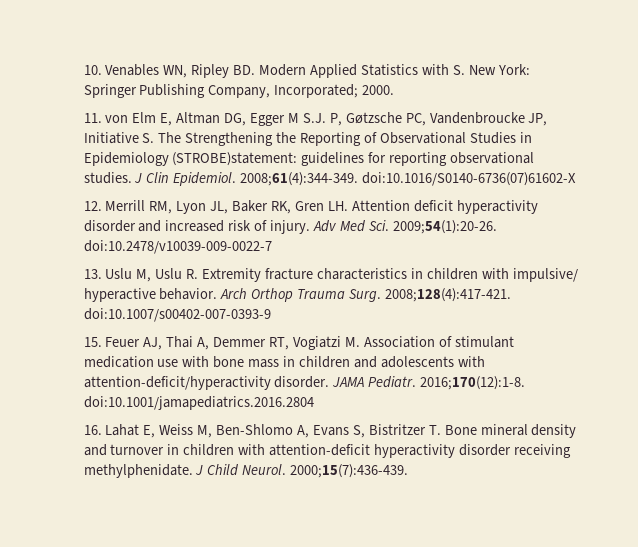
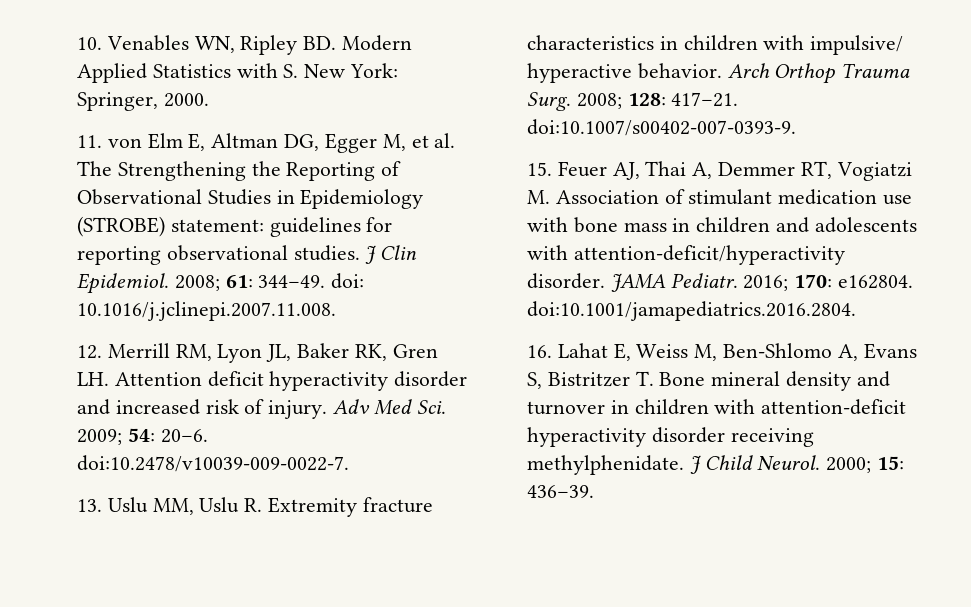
- 10. Venables WN, Ripley BD. Modern Applied Statistics with S. New York: Springer Publishing Company, Incorporated; 2000.
+ 10. Venables WN, Ripley BD. Modern Applied Statistics with S. New York: Springer, 2000.
- 11. von Elm E, Altman DG, Egger M S.J. P, Gøtzsche PC, Vandenbroucke JP, Initiative S. The Strengthening the Reporting of Observational Studies in Epidemiology (STROBE)statement: guidelines for reporting observational studies.
+ 11. von Elm E, Altman DG, Egger M, et al. The Strengthening the Reporting of Observational Studies in Epidemiology (STROBE) statement: guidelines for reporting observational studies.
- 2008;61(4):344-349. doi:10.1016/S0140-6736(07)61602-X
+ 2008; 61: 344–49. doi: 10.1016/j.jclinepi.2007.11.008.
- Adv Med Sci. 2009;54(1):20-26. doi:10.2478/v10039-009-0022-7
+ Adv Med Sci. 2009; 54: 20–6. doi:10.2478/v10039-009-0022-7.
- 13. Uslu M, Uslu R. Extremity fracture characteristics in children with impulsive/ hyperactive behavior.
+ 13. Uslu MM, Uslu R. Extremity fracture characteristics in children with impulsive/ hyperactive behavior.
- 2008;128(4):417-421. doi:10.1007/s00402-007-0393-9
+ 2008; 128: 417–21. doi:10.1007/s00402-007-0393-9.
- 2016;170(12):1-8. doi:10.1001/jamapediatrics.2016.2804
+ 2016; 170: e162804. doi:10.1001/jamapediatrics.2016.2804.
- 2000;15(7):436-439.
+ 2000; 15: 436–39.

